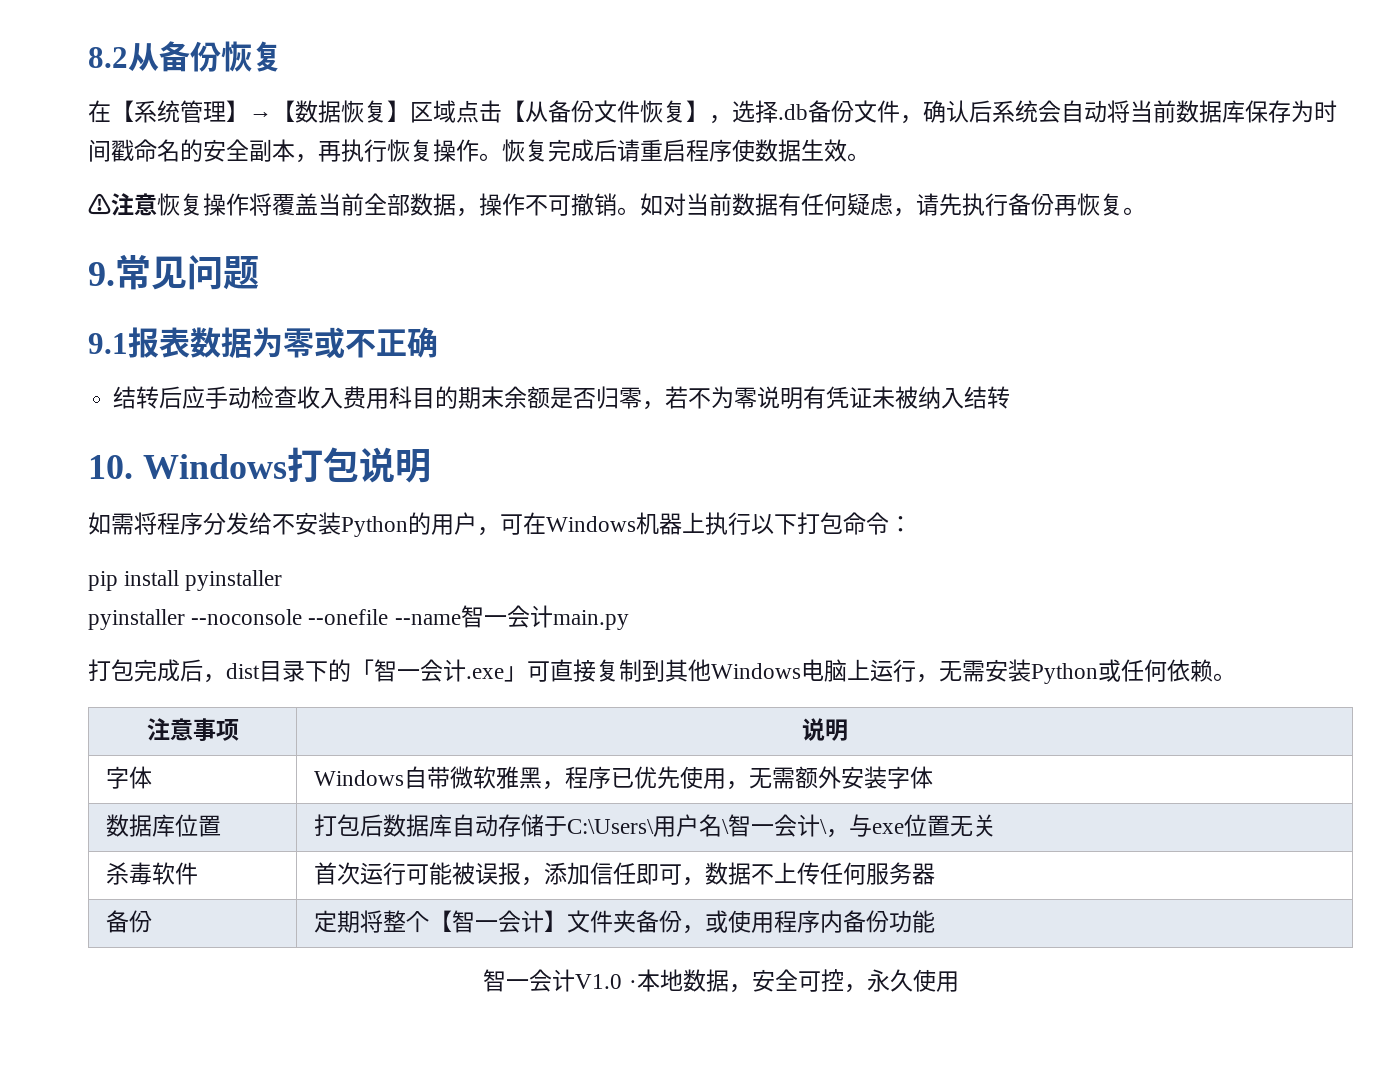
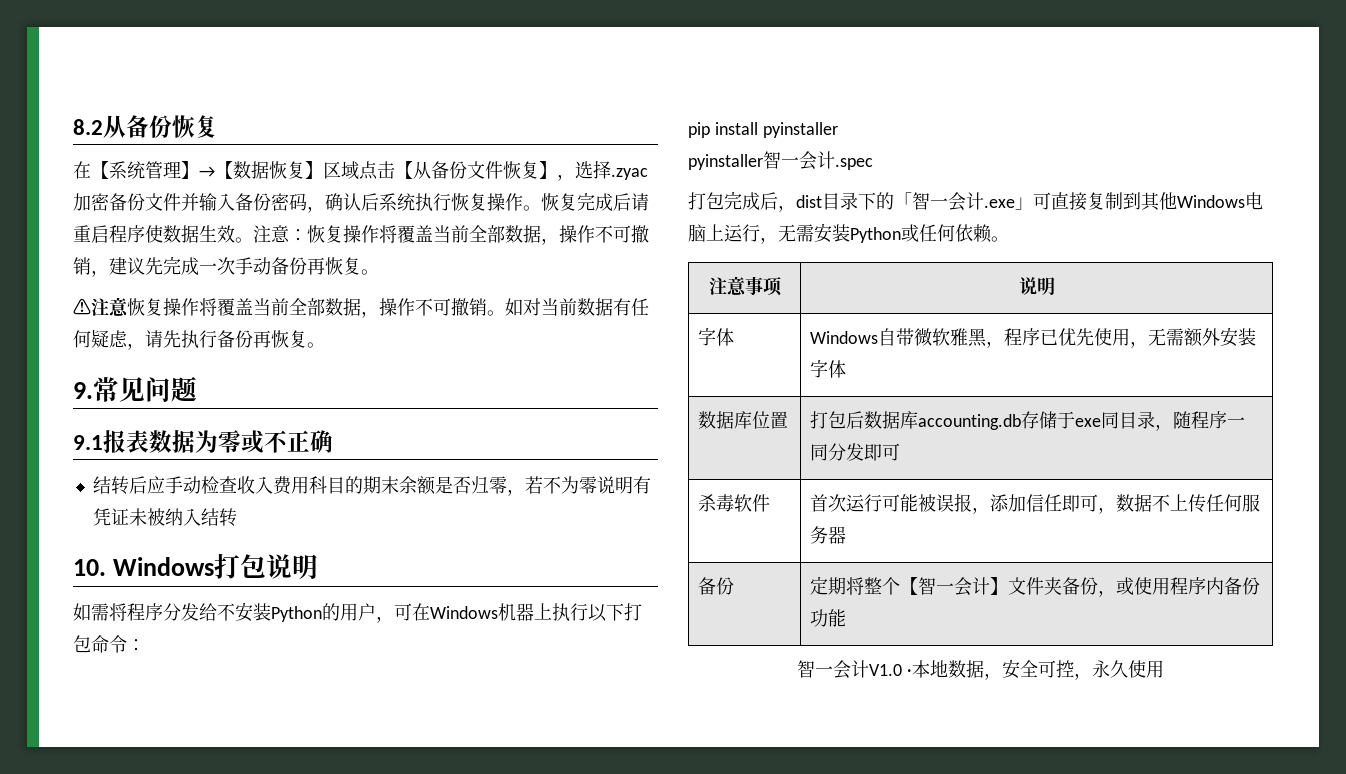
- 在【系统管理】→【数据恢复】区域点击【从备份文件恢复】，选择.db备份文件，确认后系统会自动将当前数据库保存为时间戳命名的安全副本，再执行恢复操作。
+ 在【系统管理】→【数据恢复】区域点击【从备份文件恢复】，选择.zyac加密备份文件并输入备份密码，确认后系统执行恢复操作。
+ 注意：恢复操作将覆盖当前全部数据，操作不可撤销，建议先完成一次手动备份再恢复。
- pyinstaller --noconsole --onefile --name智一会计main.py
+ pyinstaller智一会计.spec
- 数据库位置 | 打包后数据库自动存储于C:\Users\用户名\智一会计\，与exe位置无关
+ 数据库位置 | 打包后数据库accounting.db存储于exe同目录，随程序一同分发即可

